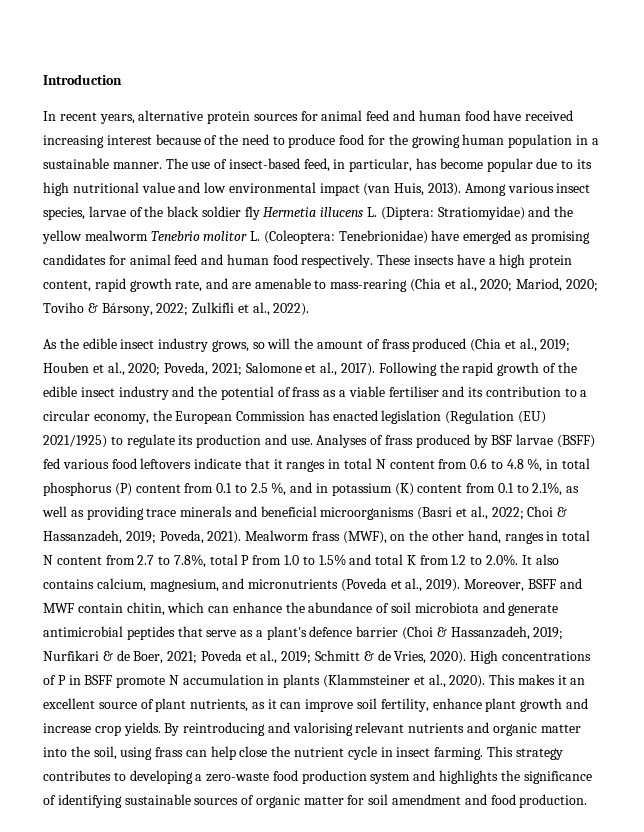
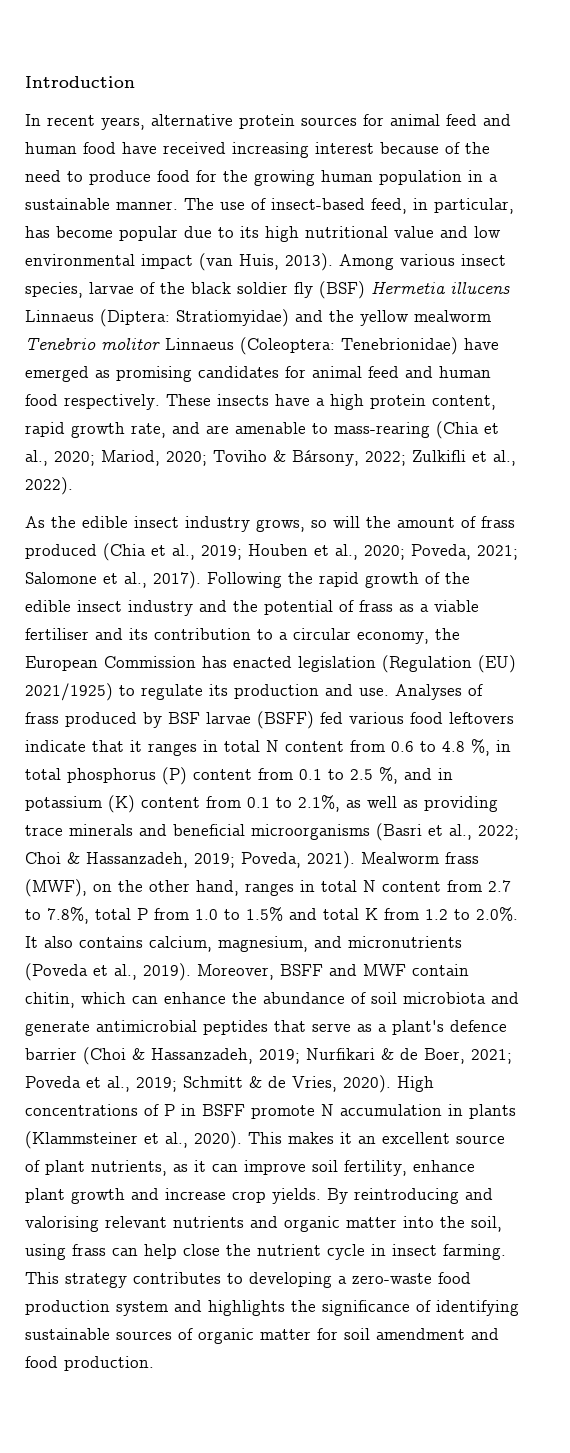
- Among various insect species, larvae of the black soldier fly Hermetia illucens L. (Diptera: Stratiomyidae) and the yellow mealworm Tenebrio molitor L. (Coleoptera: Tenebrionidae) have emerged as promising candidates for animal feed and human food respectively.
+ Among various insect species, larvae of the black soldier fly (BSF) Hermetia illucens Linnaeus (Diptera: Stratiomyidae) and the yellow mealworm Tenebrio molitor Linnaeus (Coleoptera: Tenebrionidae) have emerged as promising candidates for animal feed and human food respectively.

